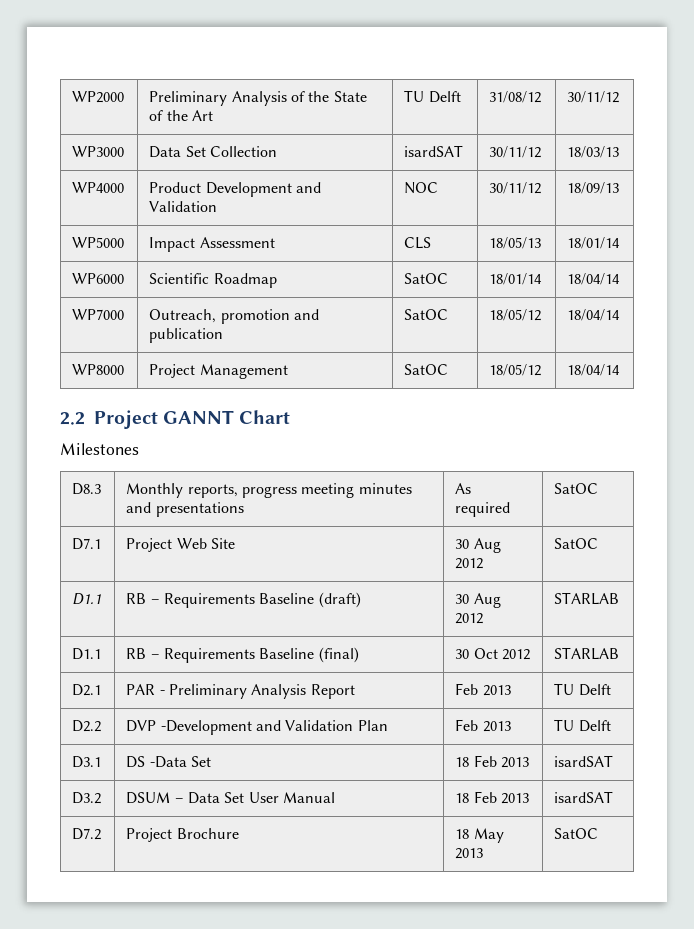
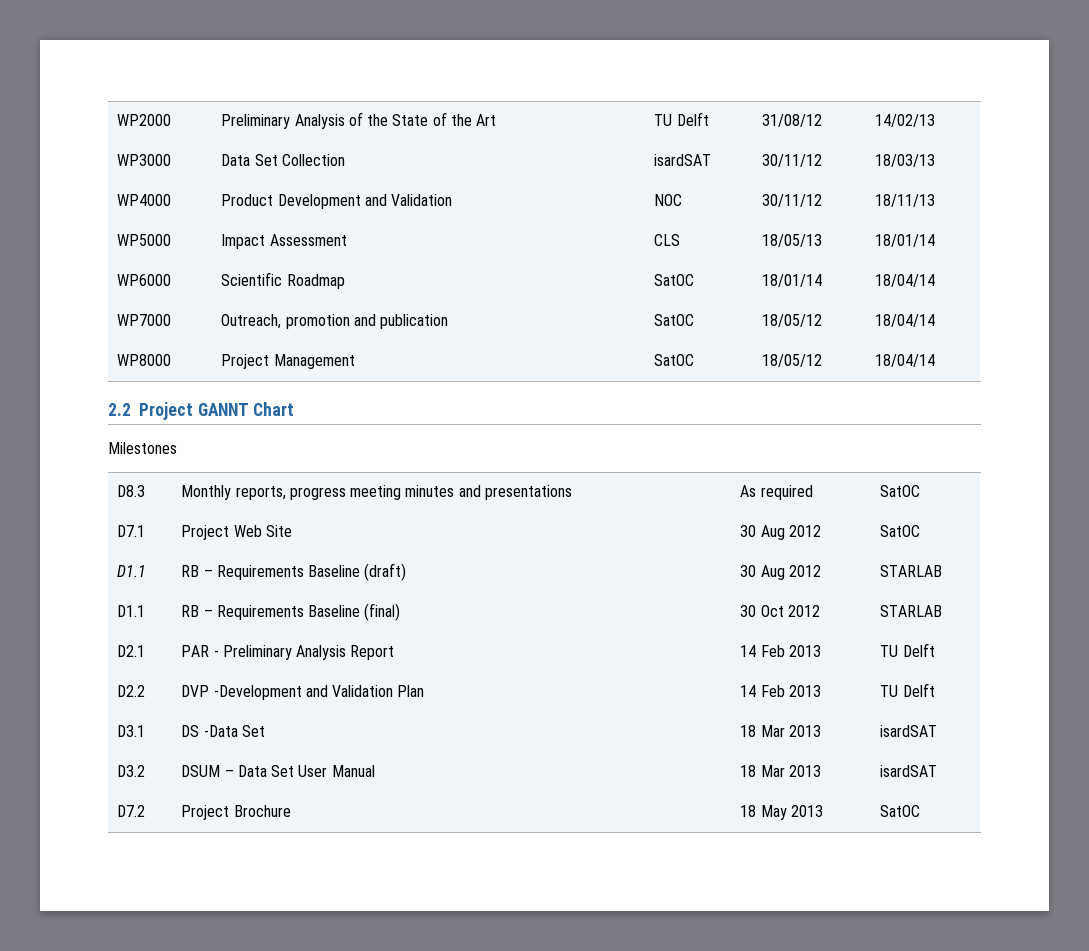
- WP2000 | Preliminary Analysis of the State of the Art | TU Delft | 31/08/12 | 30/11/12
+ WP2000 | Preliminary Analysis of the State of the Art | TU Delft | 31/08/12 | 14/02/13
- WP4000 | Product Development and Validation | NOC | 30/11/12 | 18/09/13
+ WP4000 | Product Development and Validation | NOC | 30/11/12 | 18/11/13
- D2.1 | PAR - Preliminary Analysis Report | Feb 2013 | TU Delft
+ D2.1 | PAR - Preliminary Analysis Report | 14 Feb 2013 | TU Delft
- D2.2 | DVP -Development and Validation Plan | Feb 2013 | TU Delft
+ D2.2 | DVP -Development and Validation Plan | 14 Feb 2013 | TU Delft
- D3.1 | DS -Data Set | 18 Feb 2013 | isardSAT
+ D3.1 | DS -Data Set | 18 Mar 2013 | isardSAT
- D3.2 | DSUM – Data Set User Manual | 18 Feb 2013 | isardSAT
+ D3.2 | DSUM – Data Set User Manual | 18 Mar 2013 | isardSAT

